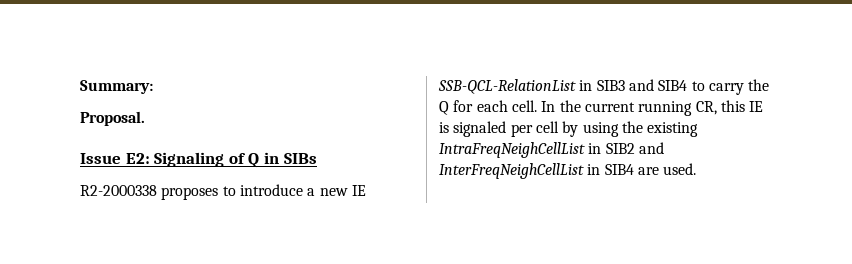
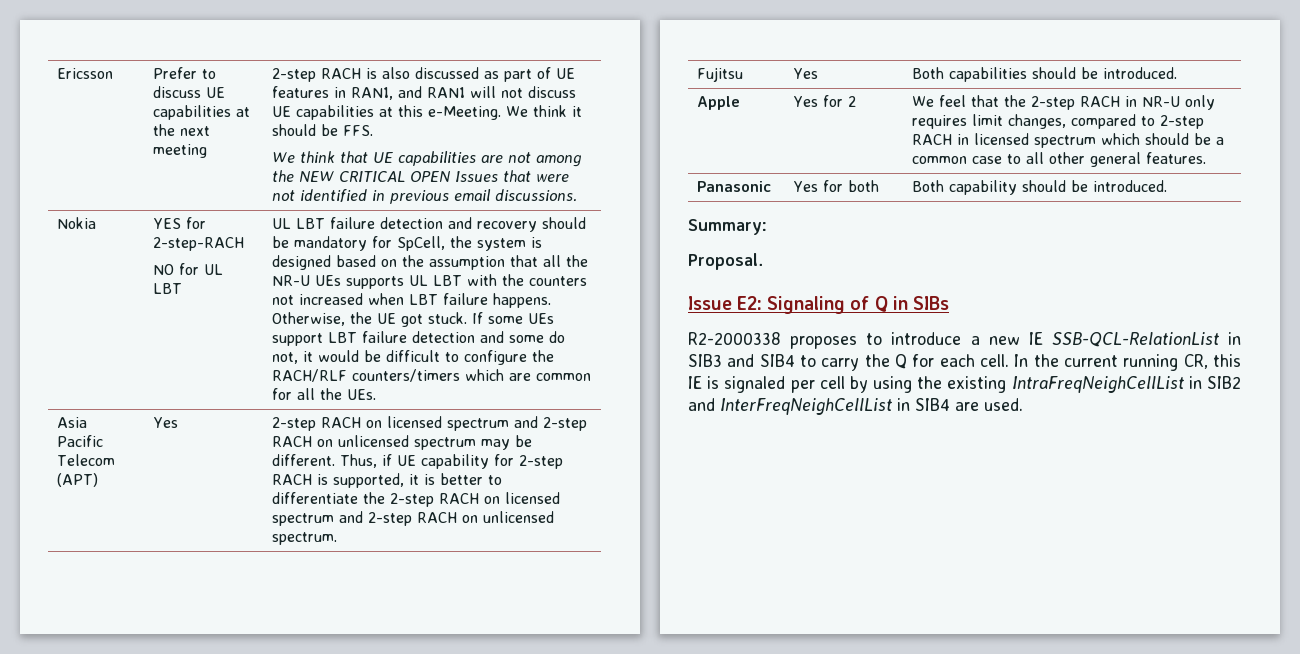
+ Ericsson | Prefer to discuss UE capabilities at the next meeting | 2-step RACH is also discussed as part of UE features in RAN1, and RAN1 will not discuss UE capabilities at this e-Meeting. We think it should be FFS.
+ We think that UE capabilities are not among the NEW CRITICAL OPEN Issues that were not identified in previous email discussions.
+ Nokia | YES for 2-step-RACH
+ NO for UL LBT | UL LBT failure detection and recovery should be mandatory for SpCell, the system is designed based on the assumption that all the NR-U UEs supports UL LBT with the counters not increased when LBT failure happens. Otherwise, the UE got stuck. If some UEs support LBT failure detection and some do not, it would be difficult to configure the RACH/RLF counters/timers which are common for all the UEs.
+ Asia Pacific Telecom (APT) | Yes | 2-step RACH on licensed spectrum and 2-step RACH on unlicensed spectrum may be different. Thus, if UE capability for 2-step RACH is supported, it is better to differentiate the 2-step RACH on licensed spectrum and 2-step RACH on unlicensed spectrum.
+ Fujitsu | Yes | Both capabilities should be introduced.
+ Apple | Yes for 2 | We feel that the 2-step RACH in NR-U only requires limit changes, compared to 2-step RACH in licensed spectrum which should be a common case to all other general features.
+ Panasonic | Yes for both | Both capability should be introduced.

